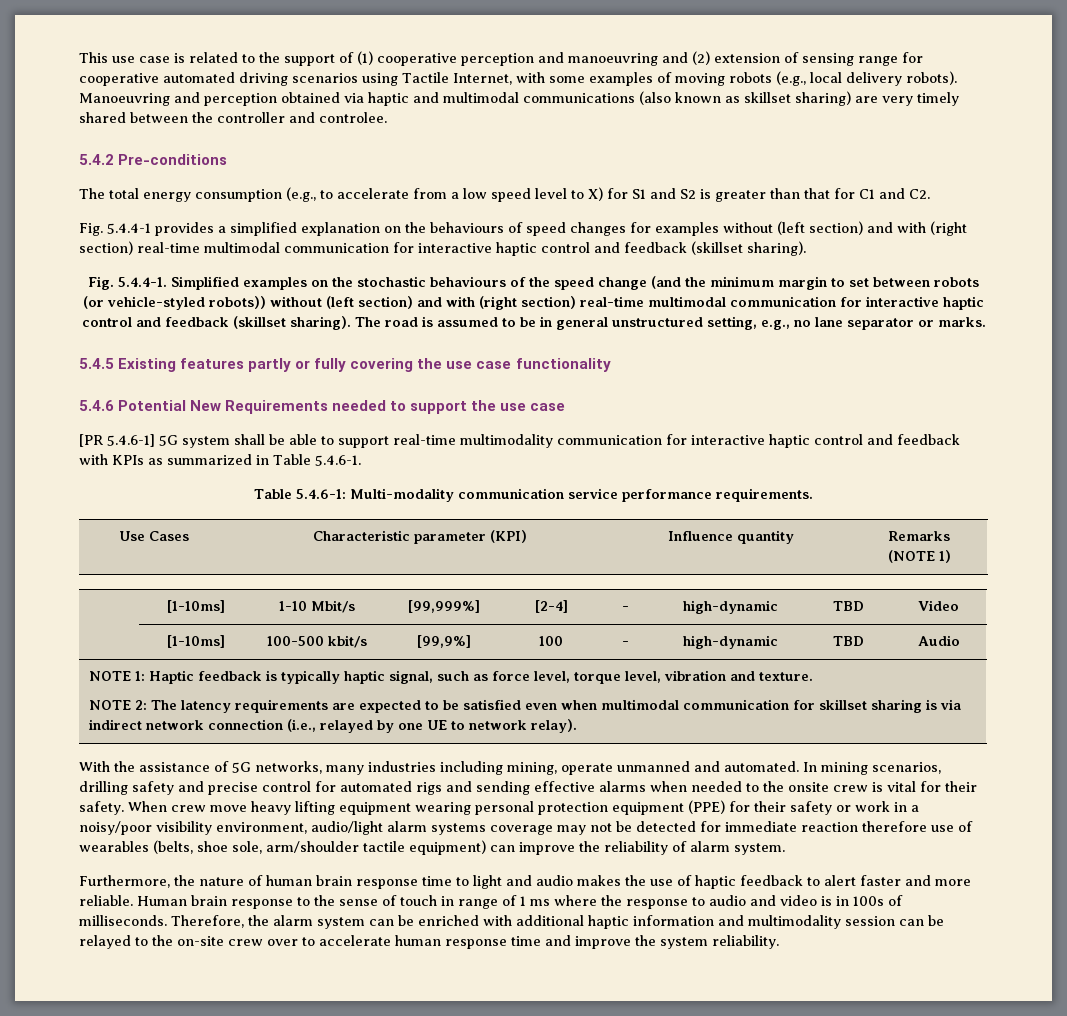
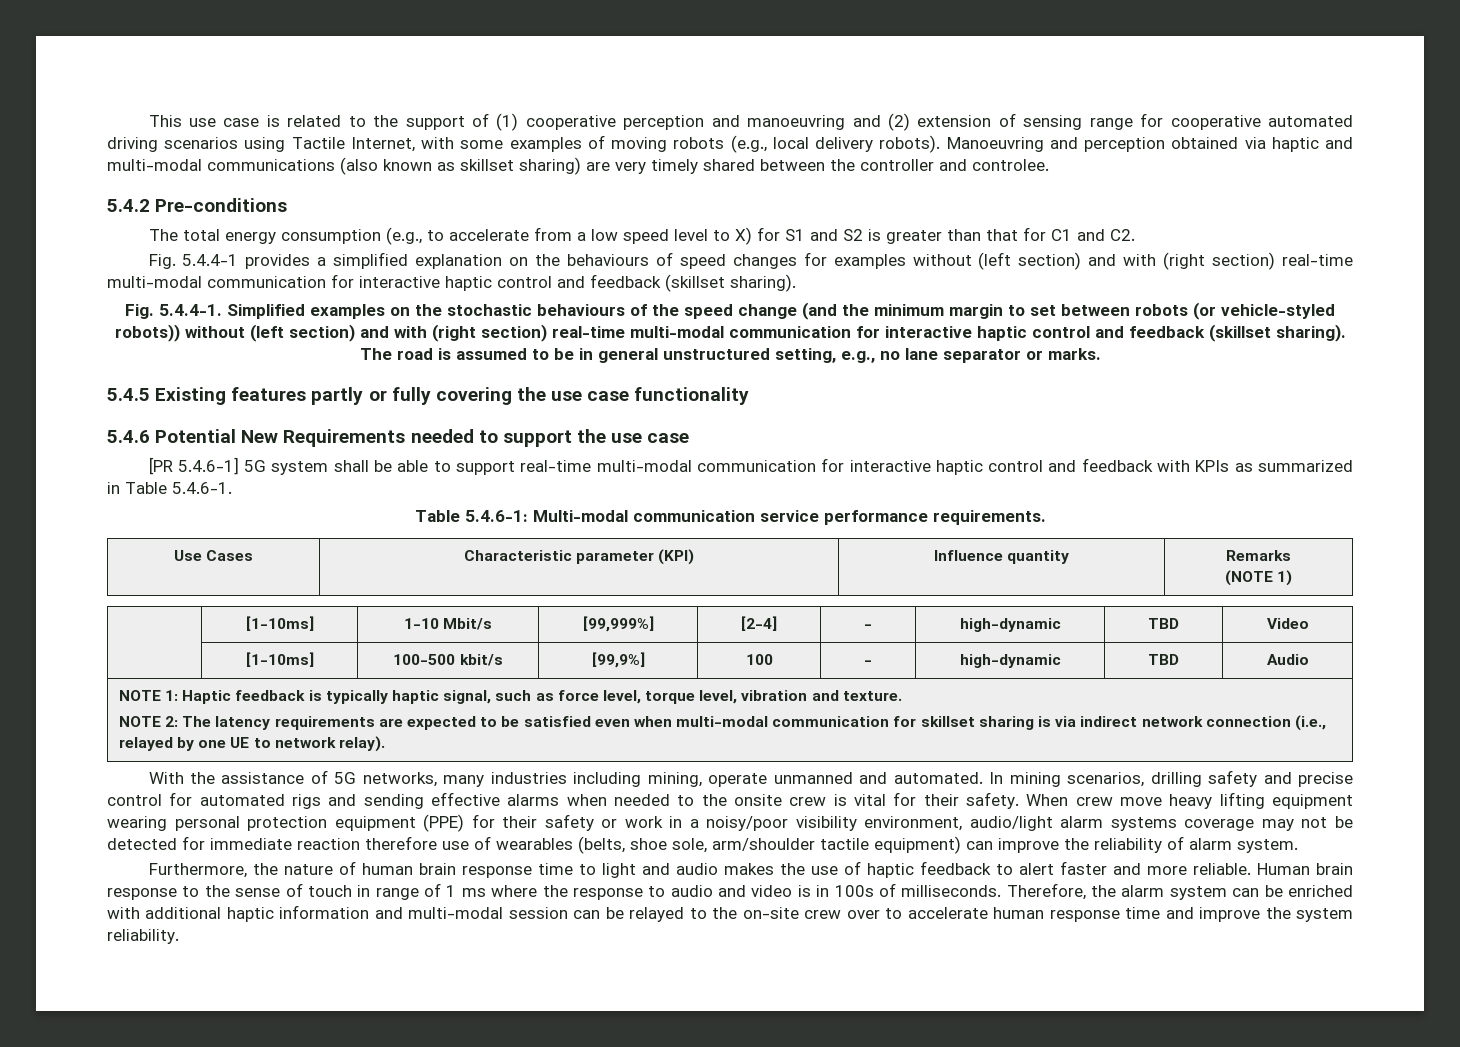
- Manoeuvring and perception obtained via haptic and multimodal communications (also known as skillset sharing) are very timely shared between the controller and controlee.
+ Manoeuvring and perception obtained via haptic and multi-modal communications (also known as skillset sharing) are very timely shared between the controller and controlee.
- Fig. 5.4.4-1 provides a simplified explanation on the behaviours of speed changes for examples without (left section) and with (right section) real-time multimodal communication for interactive haptic control and feedback (skillset sharing).
+ Fig. 5.4.4-1 provides a simplified explanation on the behaviours of speed changes for examples without (left section) and with (right section) real-time multi-modal communication for interactive haptic control and feedback (skillset sharing).
- Fig. 5.4.4-1. Simplified examples on the stochastic behaviours of the speed change (and the minimum margin to set between robots (or vehicle-styled robots)) without (left section) and with (right section) real-time multimodal communication for interactive haptic control and feedback (skillset sharing).
+ Fig. 5.4.4-1. Simplified examples on the stochastic behaviours of the speed change (and the minimum margin to set between robots (or vehicle-styled robots)) without (left section) and with (right section) real-time multi-modal communication for interactive haptic control and feedback (skillset sharing).
- [PR 5.4.6-1] 5G system shall be able to support real-time multimodality communication for interactive haptic control and feedback with KPIs as summarized in Table 5.4.6-1.
+ [PR 5.4.6-1] 5G system shall be able to support real-time multi-modal communication for interactive haptic control and feedback with KPIs as summarized in Table 5.4.6-1.
- Table 5.4.6-1: Multi-modality communication service performance requirements.
+ Table 5.4.6-1: Multi-modal communication service performance requirements.
- NOTE 2: The latency requirements are expected to be satisfied even when multimodal communication for skillset sharing is via indirect network connection (i.e., relayed by one UE to network relay).
+ NOTE 2: The latency requirements are expected to be satisfied even when multi-modal communication for skillset sharing is via indirect network connection (i.e., relayed by one UE to network relay).
- Therefore, the alarm system can be enriched with additional haptic information and multimodality session can be relayed to the on-site crew over to accelerate human response time and improve the system reliability.
+ Therefore, the alarm system can be enriched with additional haptic information and multi-modal session can be relayed to the on-site crew over to accelerate human response time and improve the system reliability.

